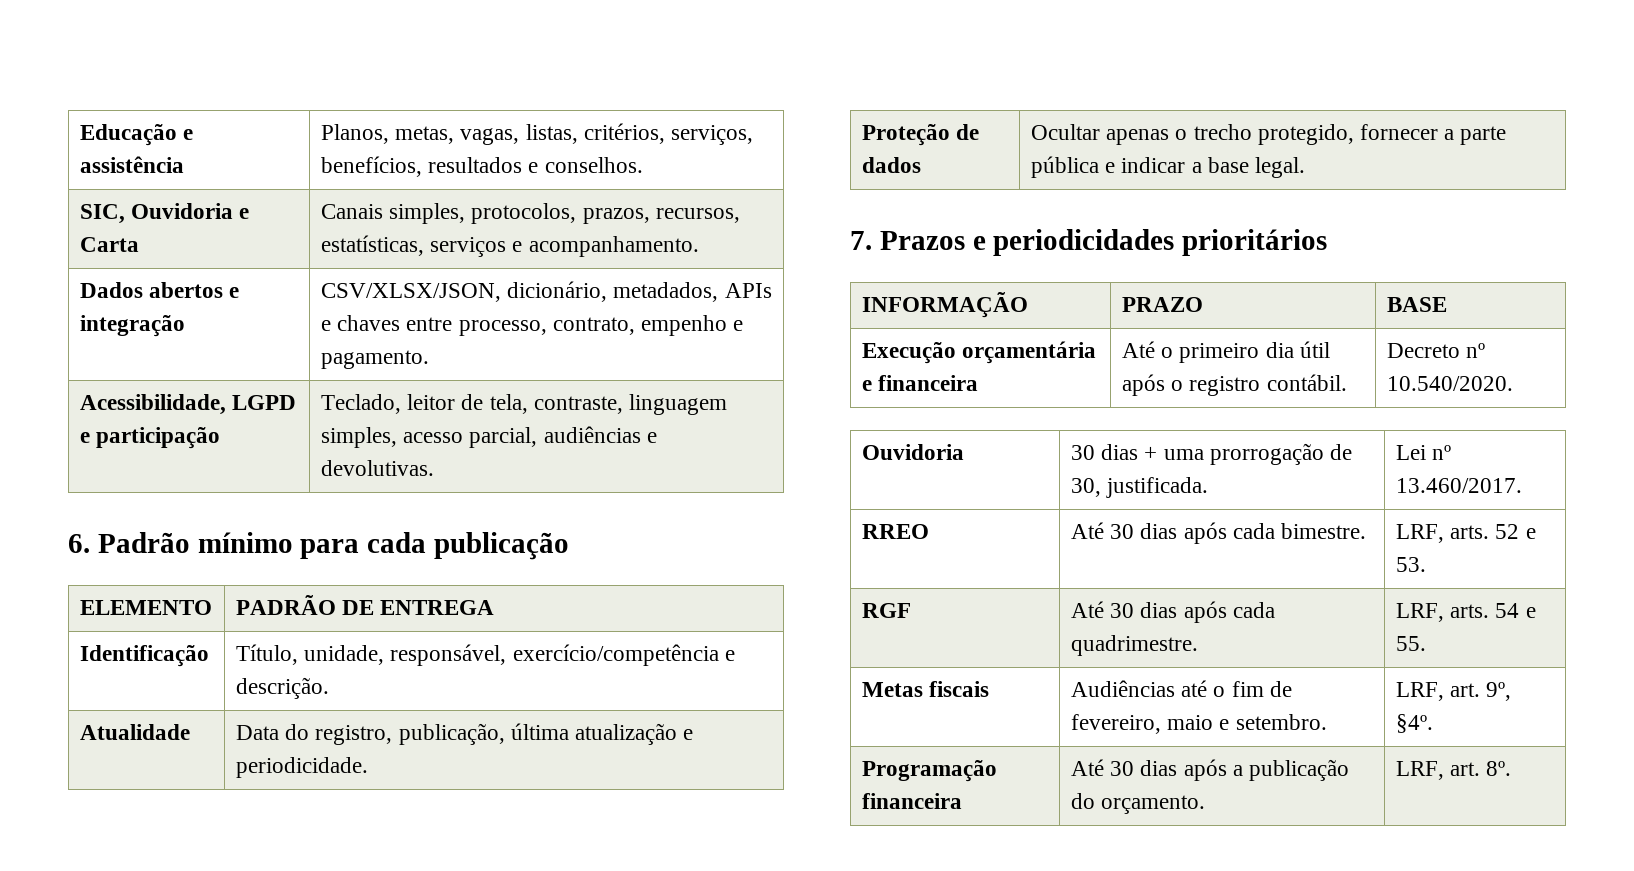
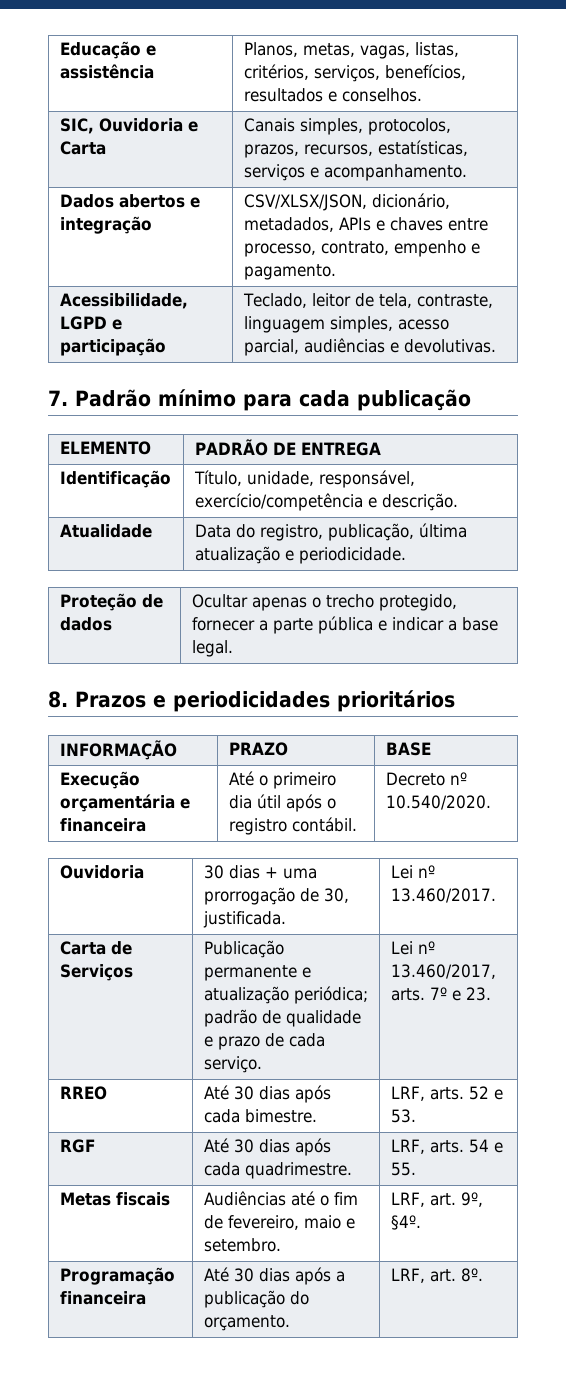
- 6. Padrão mínimo para cada publicação
+ 7. Padrão mínimo para cada publicação
- 7. Prazos e periodicidades prioritários
+ 8. Prazos e periodicidades prioritários
+ Carta de Serviços | Publicação permanente e atualização periódica; padrão de qualidade e prazo de cada serviço. | Lei nº 13.460/2017, arts. 7º e 23.

